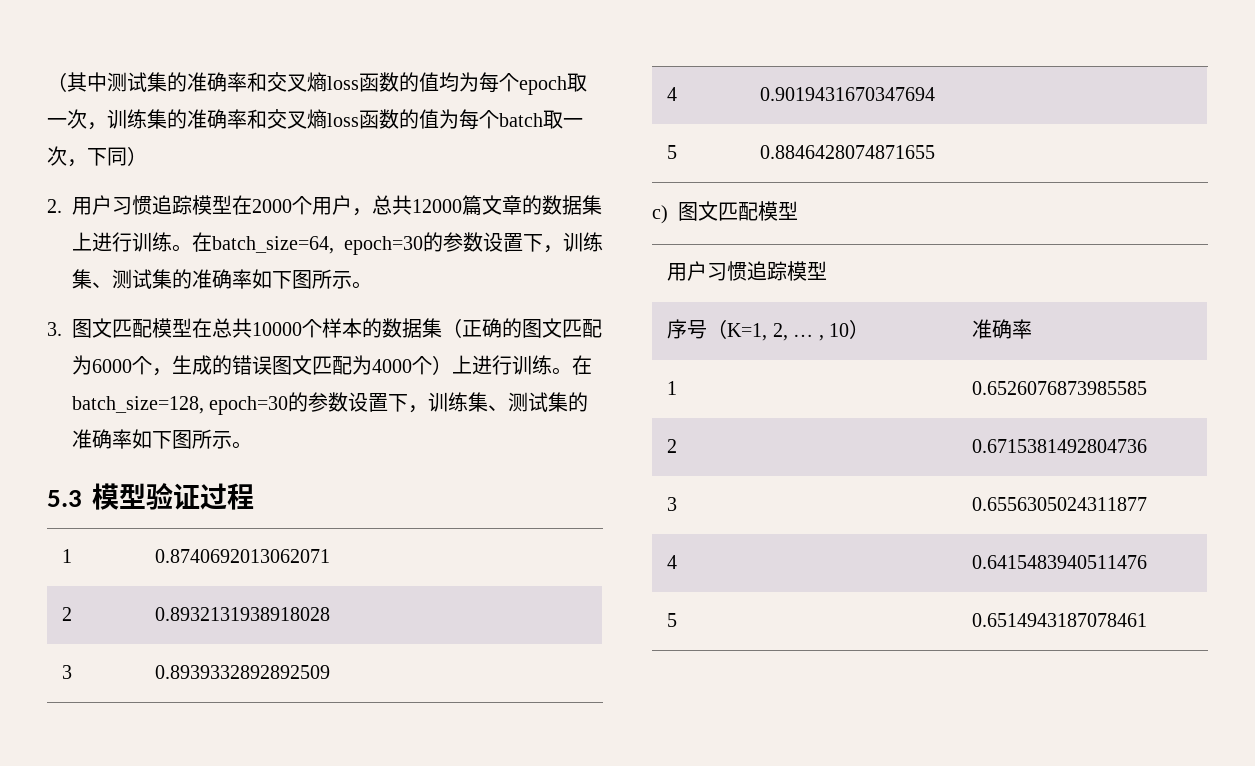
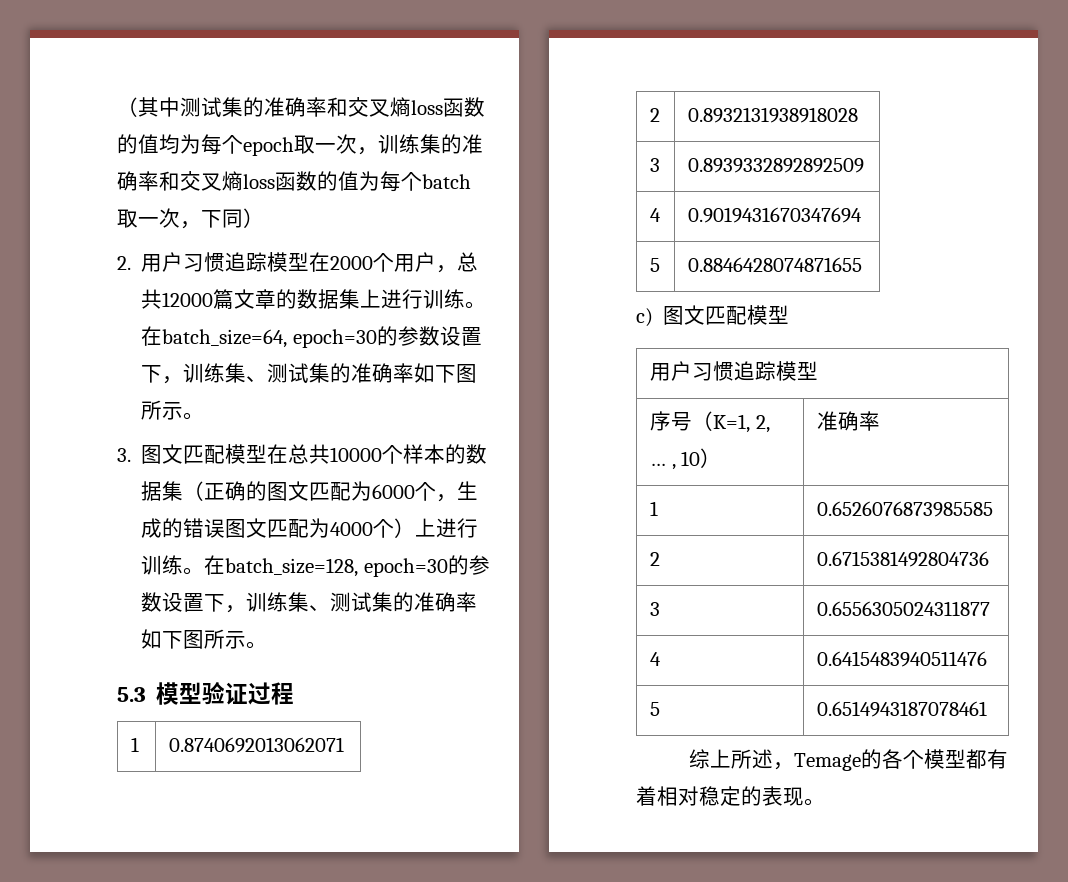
+ 综上所述，Temage的各个模型都有着相对稳定的表现。

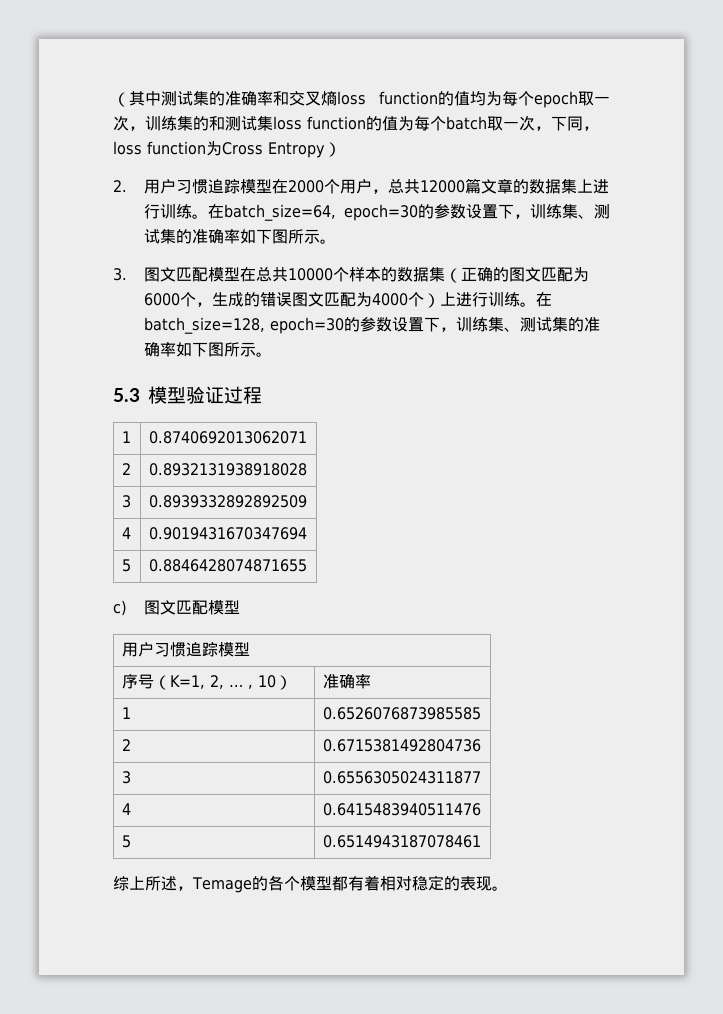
- （其中测试集的准确率和交叉熵loss函数的值均为每个epoch取一次，训练集的准确率和交叉熵loss函数的值为每个batch取一次，下同）
+ （其中测试集的准确率和交叉熵loss function的值均为每个epoch取一次，训练集的和测试集loss function的值为每个batch取一次，下同，loss function为Cross Entropy）

